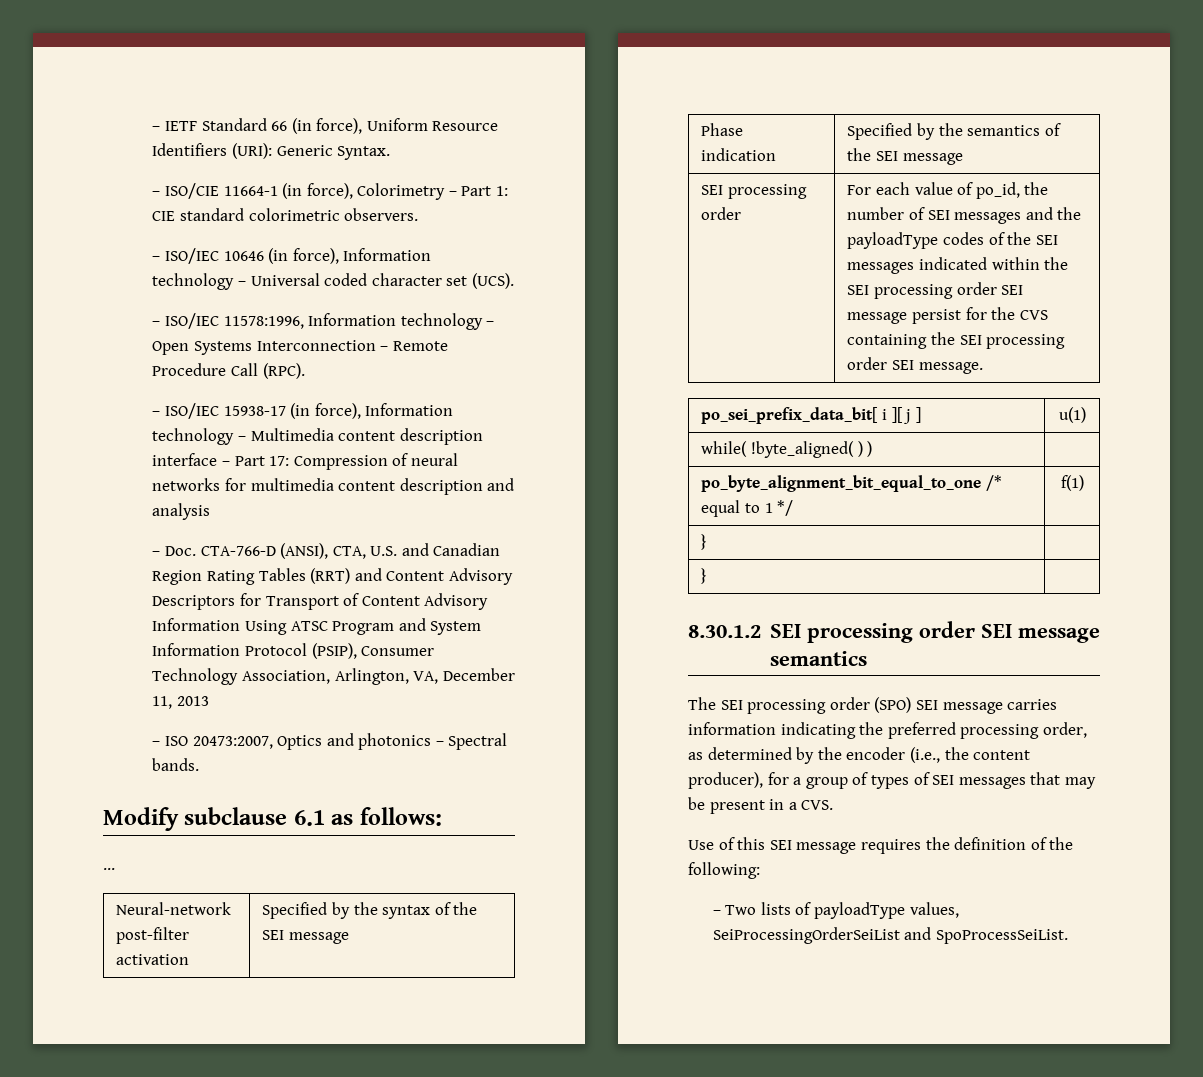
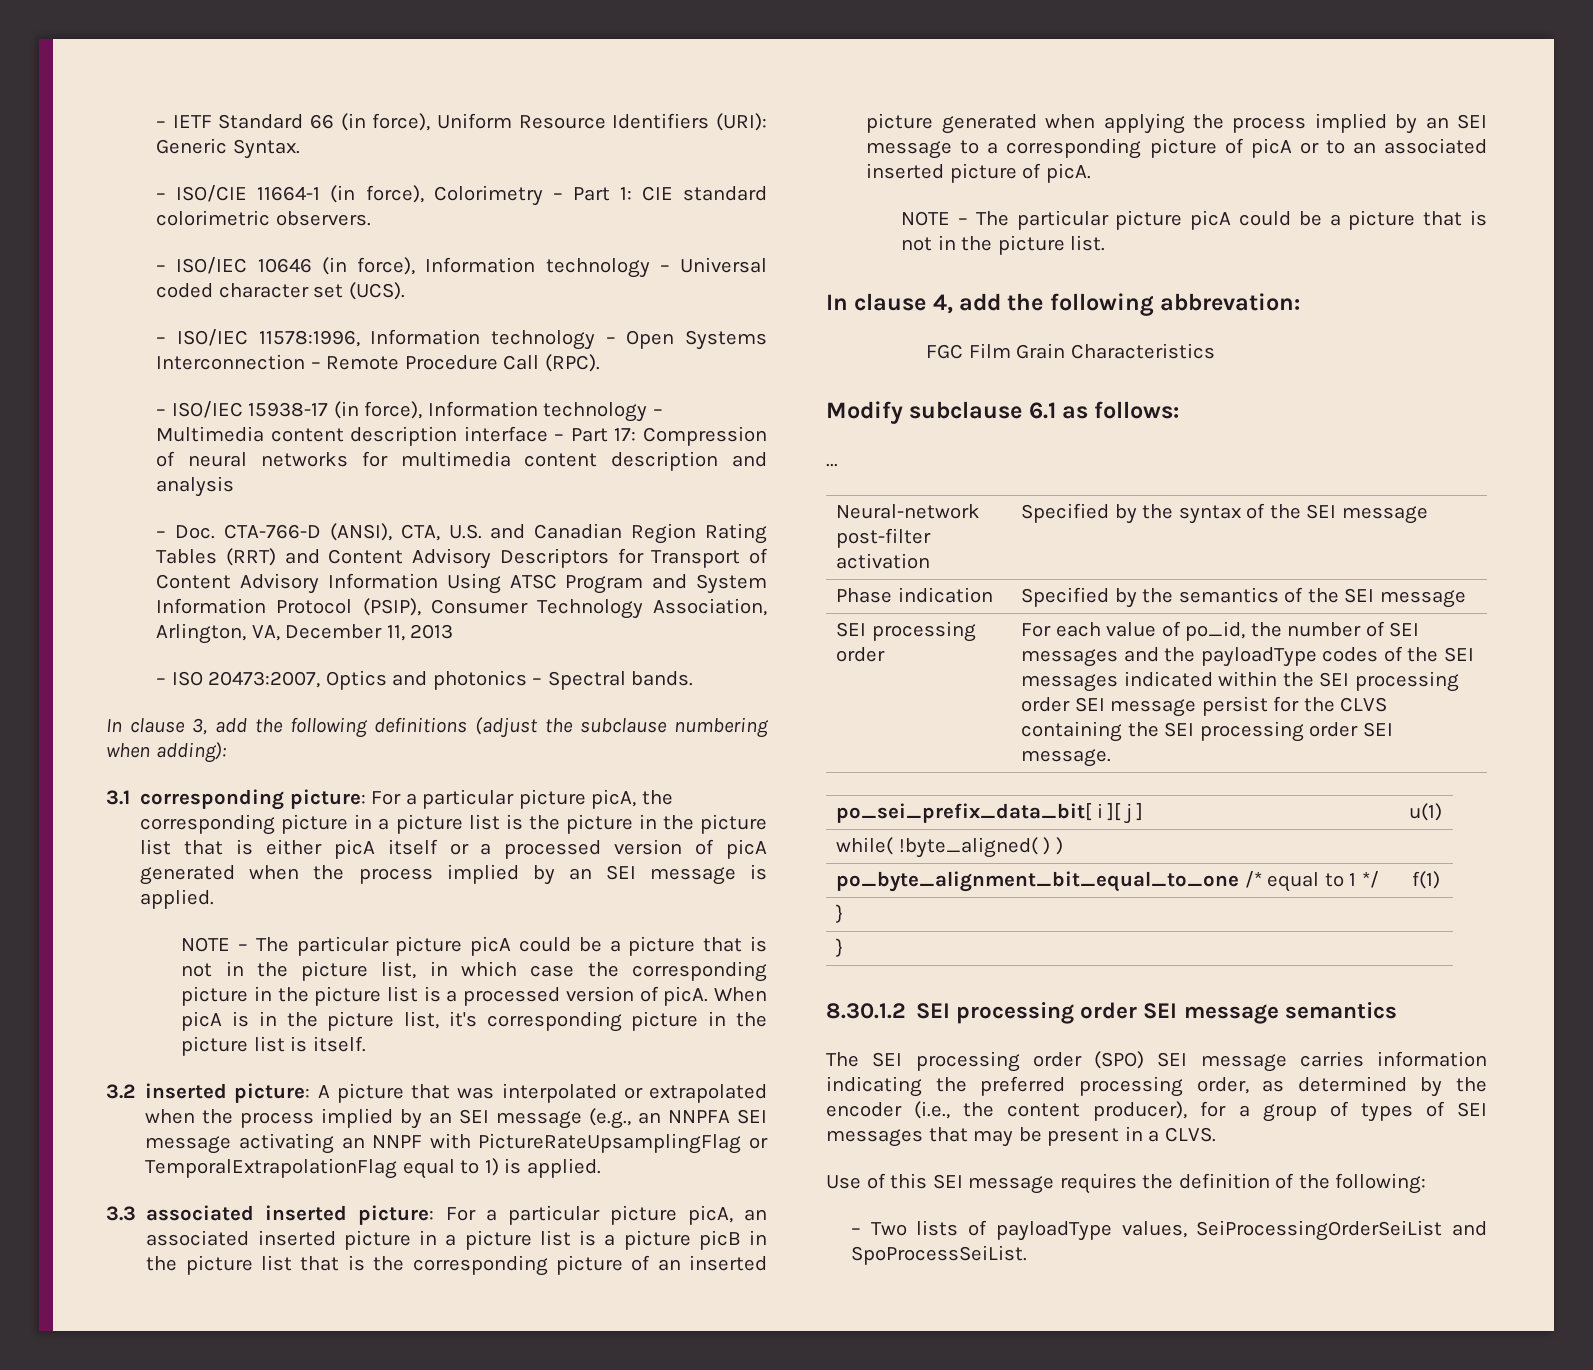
+ In clause 3, add the following definitions (adjust the subclause numbering when adding):
+ 3.1 corresponding picture: For a particular picture picA, the corresponding picture in a picture list is the picture in the picture list that is either picA itself or a processed version of picA generated when the process implied by an SEI message is applied.
+ NOTE – The particular picture picA could be a picture that is not in the picture list, in which case the corresponding picture in the picture list is a processed version of picA. When picA is in the picture list, it's corresponding picture in the picture list is itself.
+ 3.2 inserted picture: A picture that was interpolated or extrapolated when the process implied by an SEI message (e.g., an NNPFA SEI message activating an NNPF with PictureRateUpsamplingFlag or TemporalExtrapolationFlag equal to 1) is applied.
+ 3.3 associated inserted picture: For a particular picture picA, an associated inserted picture in a picture list is a picture picB in the picture list that is the corresponding picture of an inserted picture generated when applying the process implied by an SEI message to a corresponding picture of picA or to an associated inserted picture of picA.
+ NOTE – The particular picture picA could be a picture that is not in the picture list.
+ In clause 4, add the following abbrevation:
+ FGC Film Grain Characteristics
- SEI processing order | For each value of po_id, the number of SEI messages and the payloadType codes of the SEI messages indicated within the SEI processing order SEI message persist for the CVS containing the SEI processing order SEI message.
+ SEI processing order | For each value of po_id, the number of SEI messages and the payloadType codes of the SEI messages indicated within the SEI processing order SEI message persist for the CLVS containing the SEI processing order SEI message.
- The SEI processing order (SPO) SEI message carries information indicating the preferred processing order, as determined by the encoder (i.e., the content producer), for a group of types of SEI messages that may be present in a CVS.
+ The SEI processing order (SPO) SEI message carries information indicating the preferred processing order, as determined by the encoder (i.e., the content producer), for a group of types of SEI messages that may be present in a CLVS.

